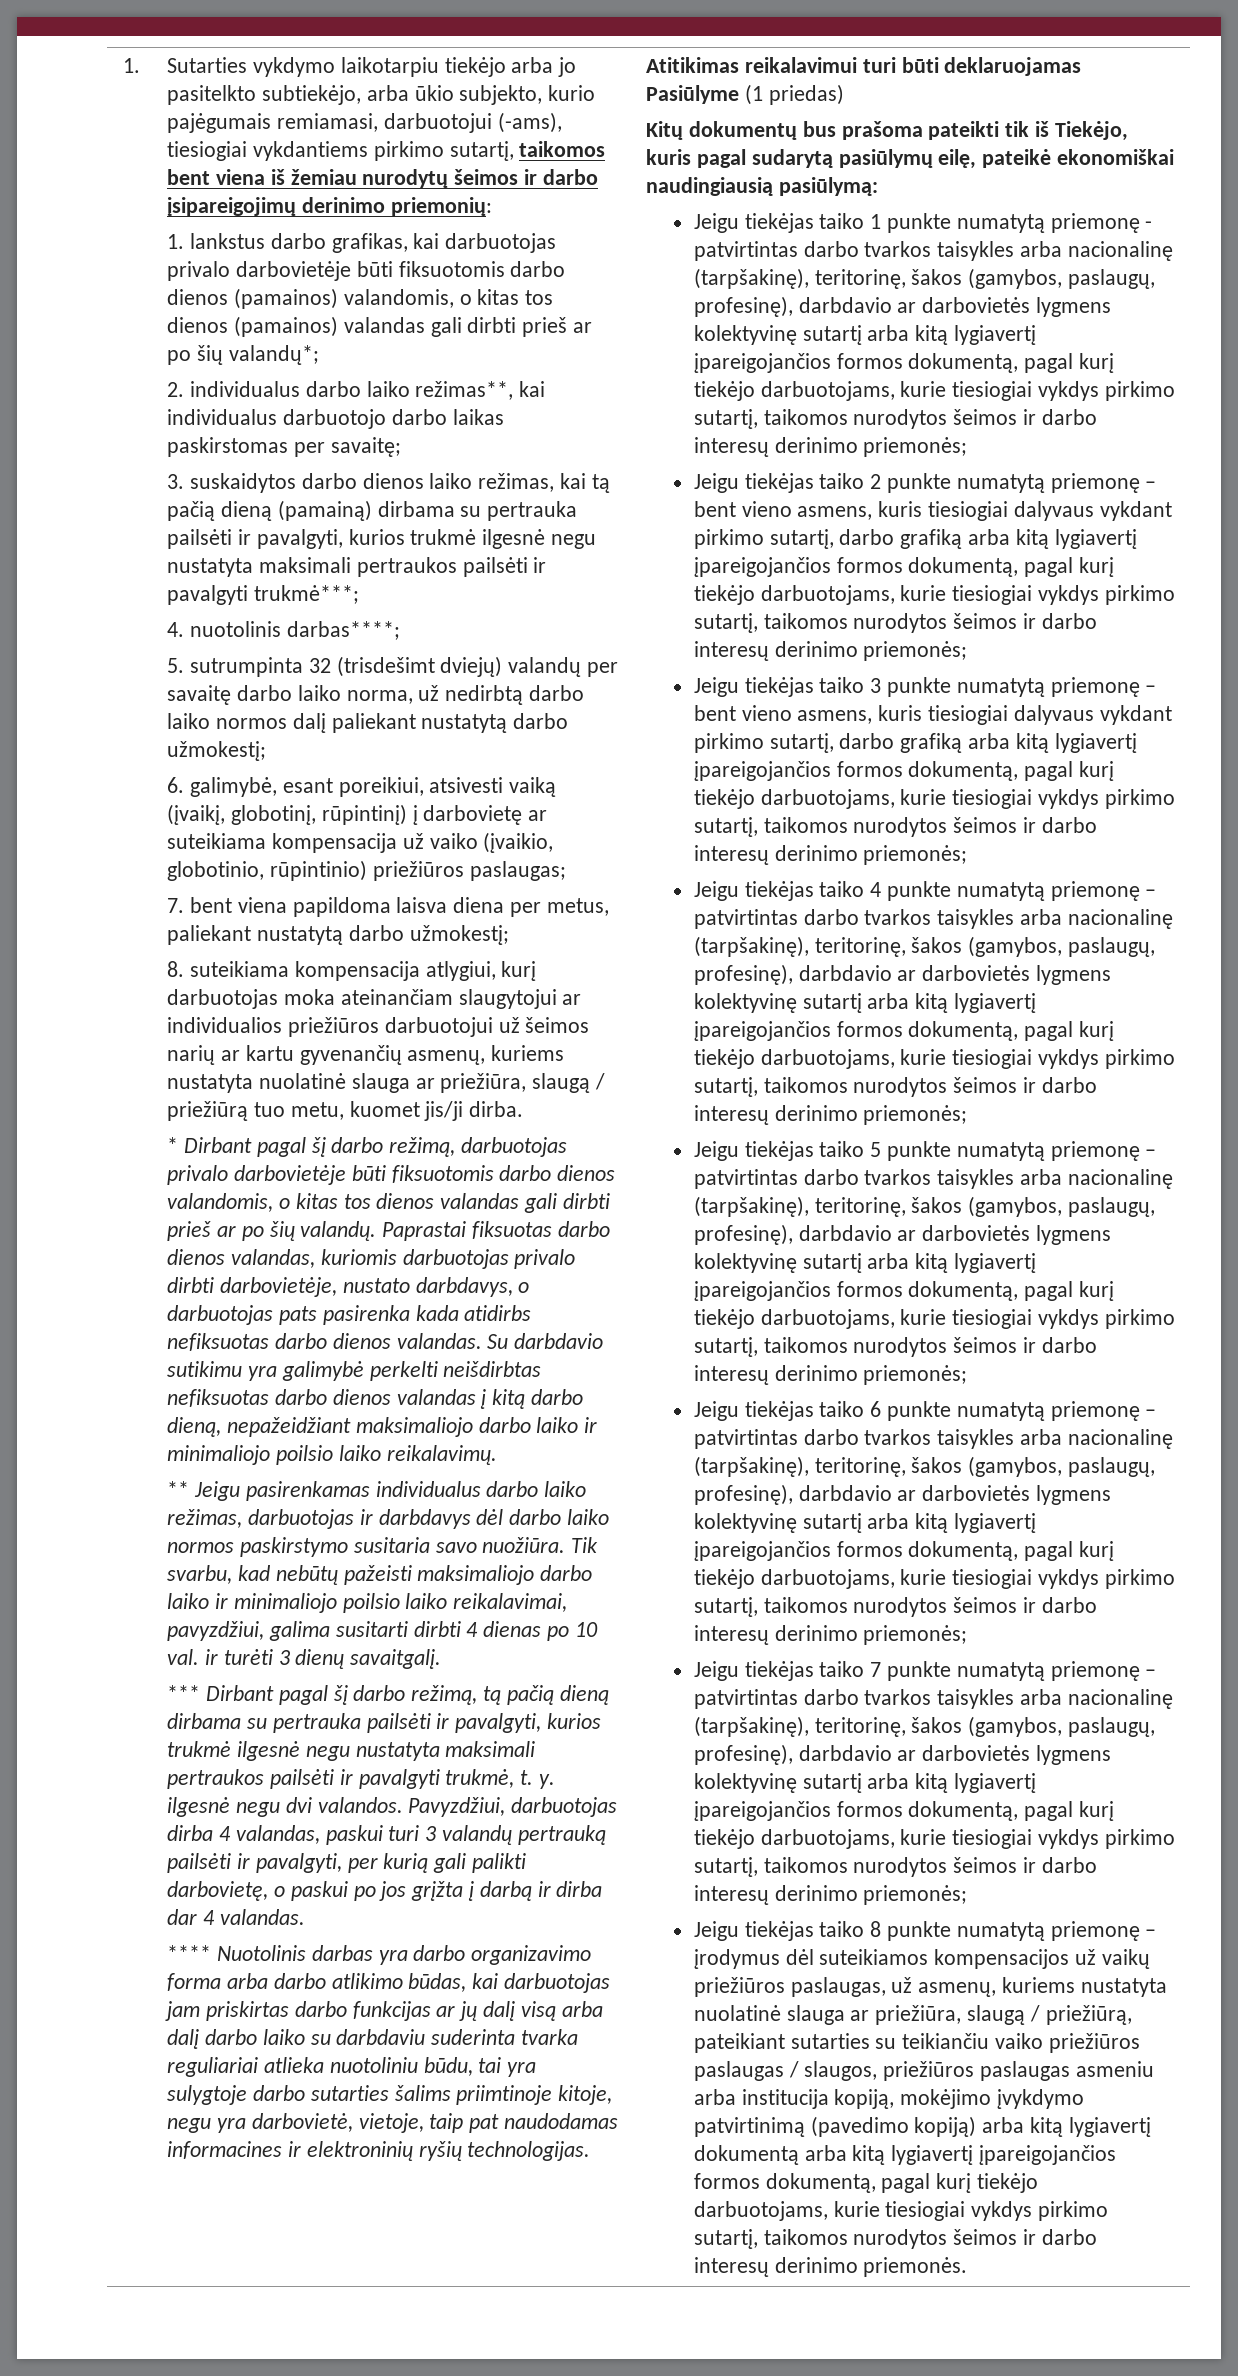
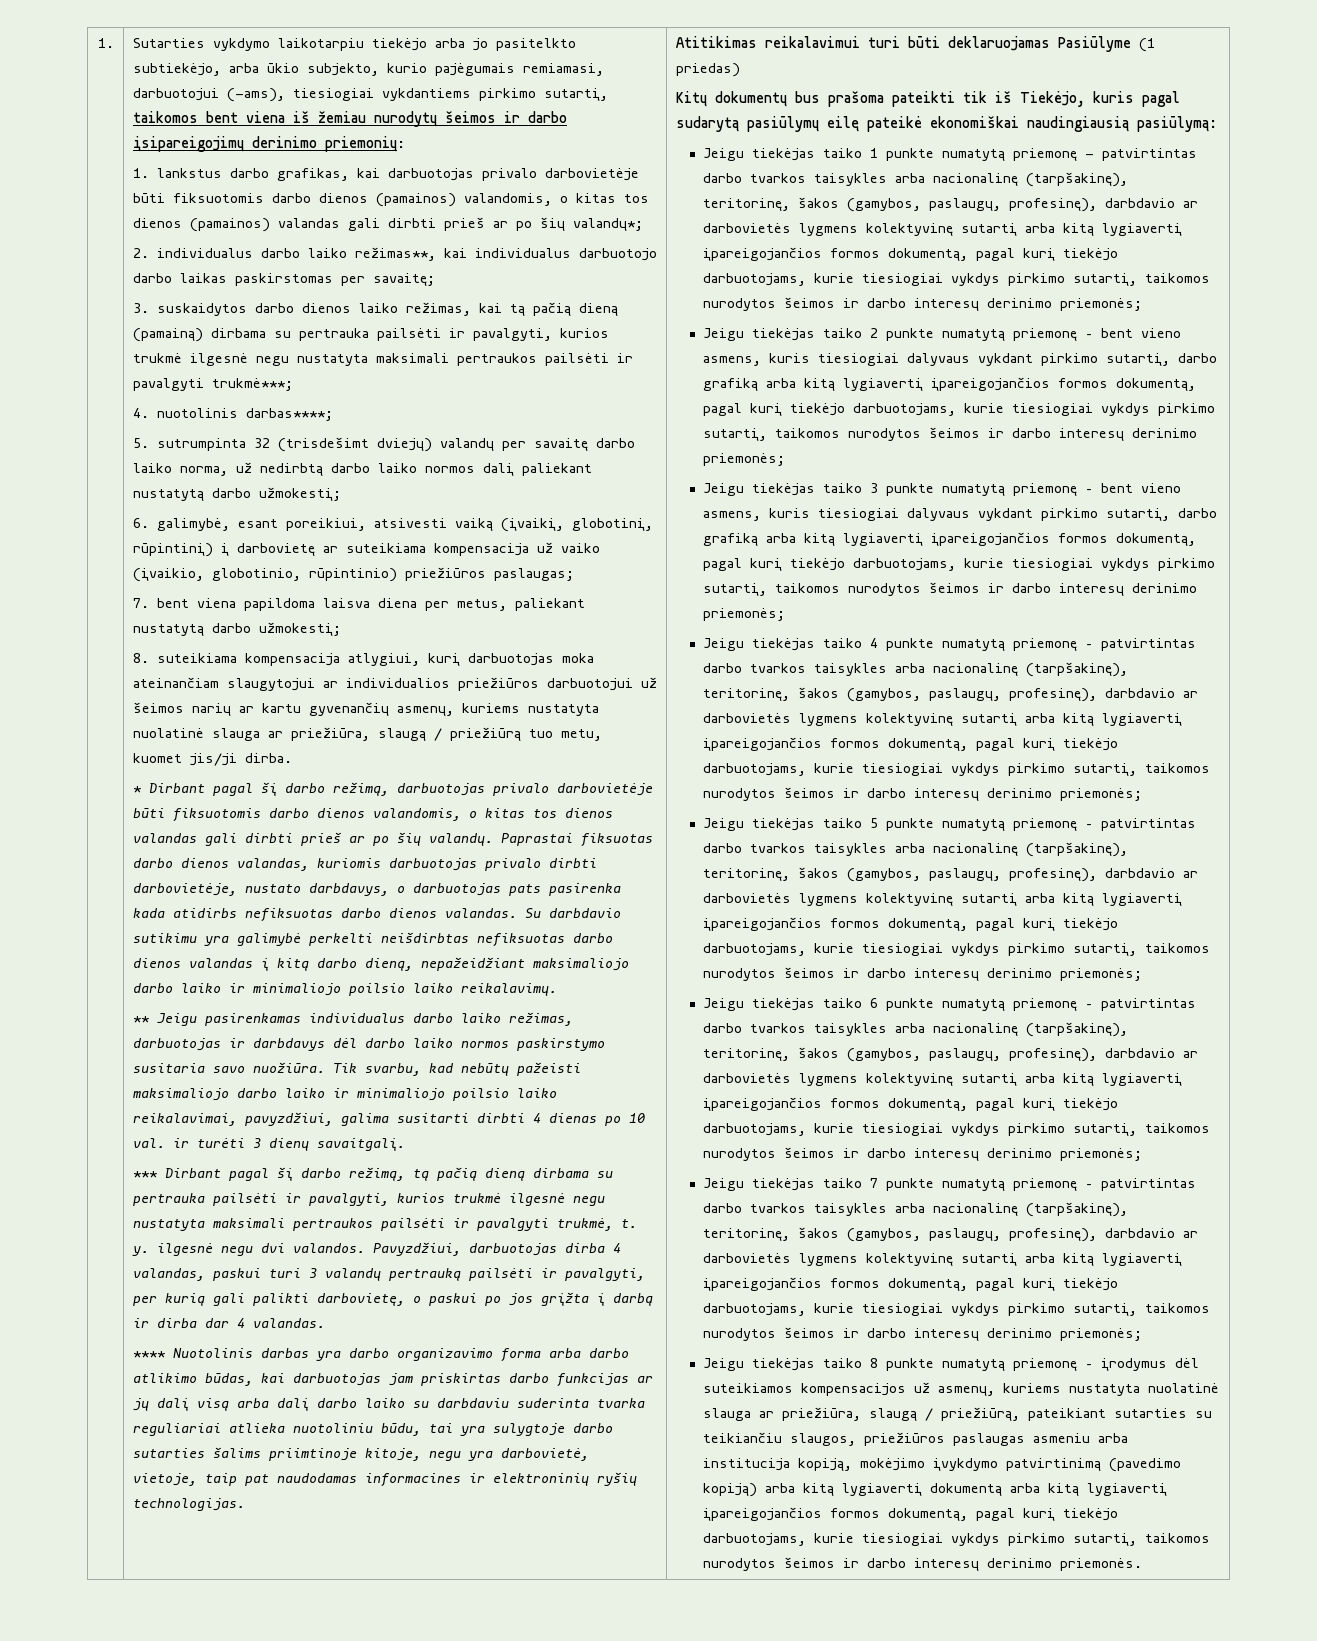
- Kitų dokumentų bus prašoma pateikti tik iš Tiekėjo, kuris pagal sudarytą pasiūlymų eilę, pateikė ekonomiškai naudingiausią pasiūlymą:
+ Kitų dokumentų bus prašoma pateikti tik iš Tiekėjo, kuris pagal sudarytą pasiūlymų eilę pateikė ekonomiškai naudingiausią pasiūlymą:
- Jeigu tiekėjas taiko 8 punkte numatytą priemonę – įrodymus dėl suteikiamos kompensacijos už vaikų priežiūros paslaugas, už asmenų, kuriems nustatyta nuolatinė slauga ar priežiūra, slaugą / priežiūrą, pateikiant sutarties su teikiančiu vaiko priežiūros paslaugas / slaugos, priežiūros paslaugas asmeniu arba institucija kopiją, mokėjimo įvykdymo patvirtinimą (pavedimo kopiją) arba kitą lygiavertį dokumentą arba kitą lygiavertį įpareigojančios formos dokumentą, pagal kurį tiekėjo darbuotojams, kurie tiesiogiai vykdys pirkimo sutartį, taikomos nurodytos šeimos ir darbo interesų derinimo priemonės.
+ Jeigu tiekėjas taiko 8 punkte numatytą priemonę – įrodymus dėl suteikiamos kompensacijos už asmenų, kuriems nustatyta nuolatinė slauga ar priežiūra, slaugą / priežiūrą, pateikiant sutarties su teikiančiu slaugos, priežiūros paslaugas asmeniu arba institucija kopiją, mokėjimo įvykdymo patvirtinimą (pavedimo kopiją) arba kitą lygiavertį dokumentą arba kitą lygiavertį įpareigojančios formos dokumentą, pagal kurį tiekėjo darbuotojams, kurie tiesiogiai vykdys pirkimo sutartį, taikomos nurodytos šeimos ir darbo interesų derinimo priemonės.

